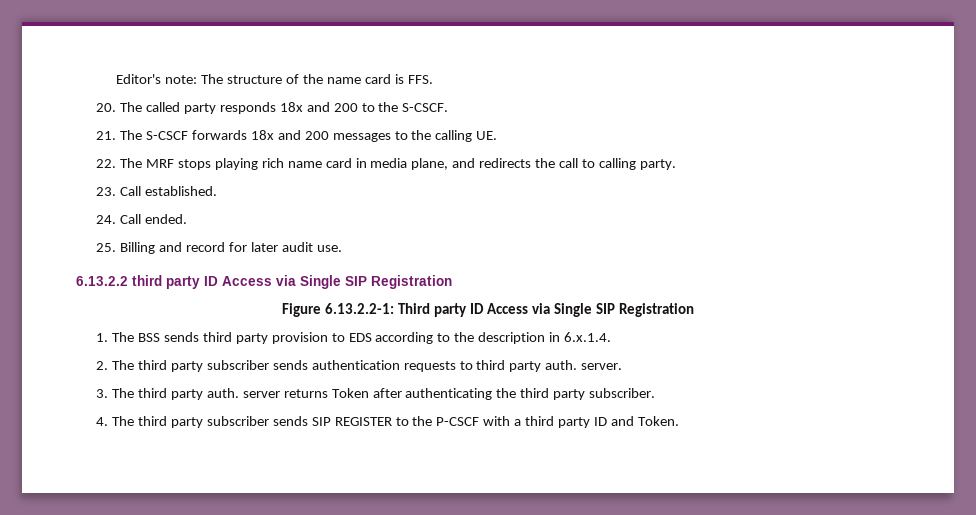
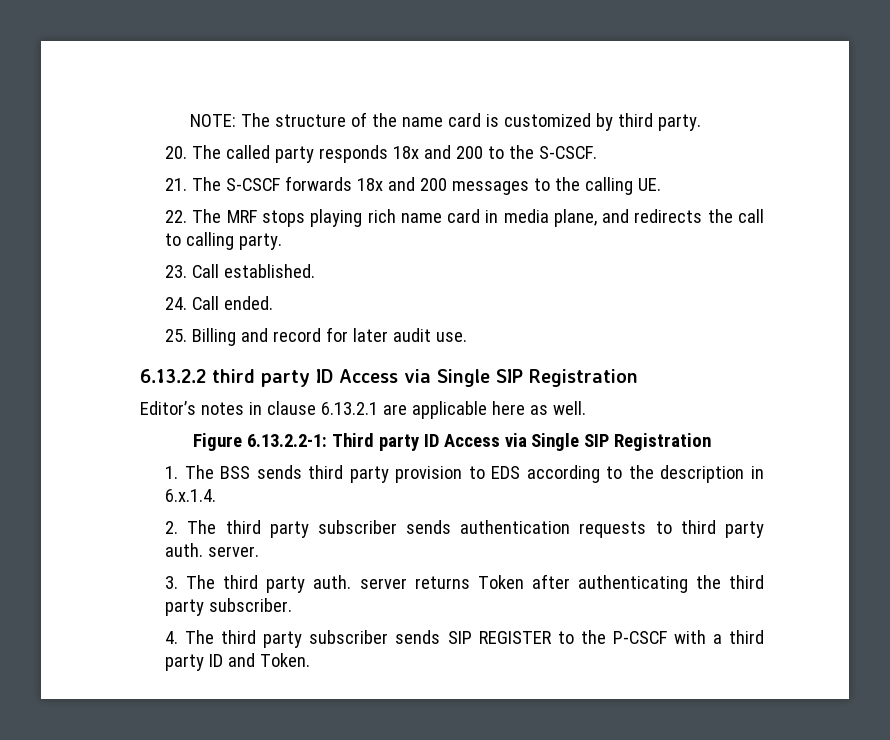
- Editor's note: The structure of the name card is FFS.
+ NOTE: The structure of the name card is customized by third party.
+ Editor’s notes in clause 6.13.2.1 are applicable here as well.

